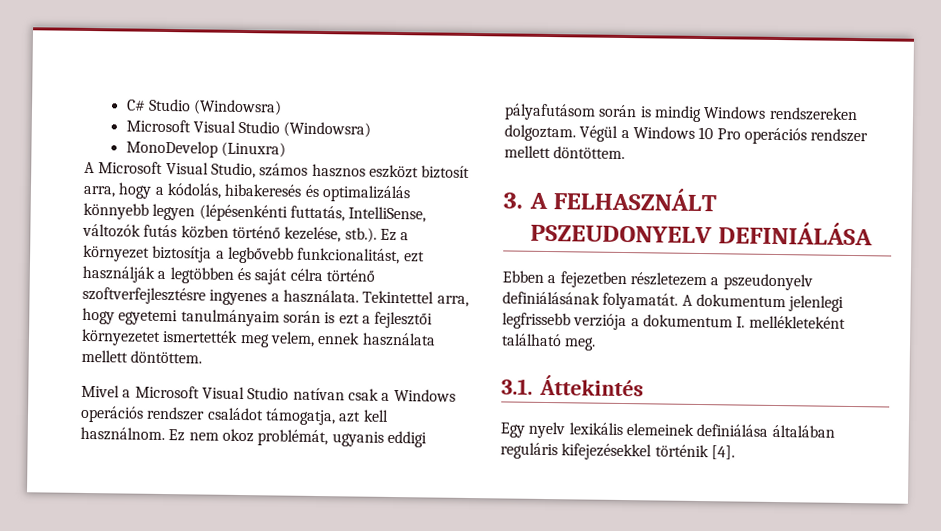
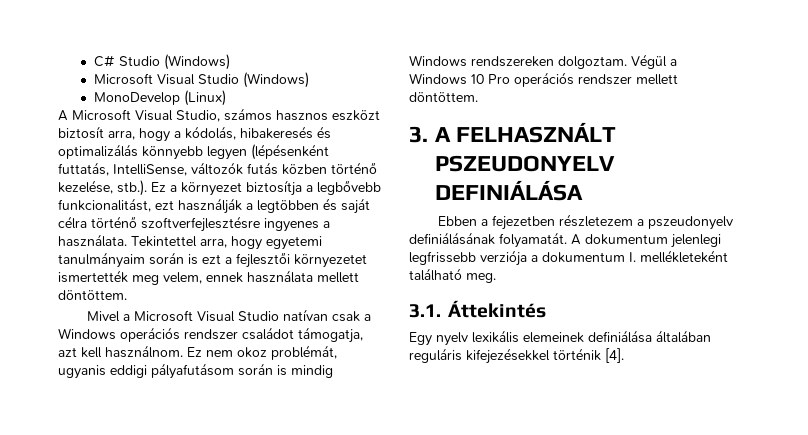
- C# Studio (Windowsra)
- Microsoft Visual Studio (Windowsra)
+ C# Studio (Windows)
+ Microsoft Visual Studio (Windows)
- MonoDevelop (Linuxra)
+ MonoDevelop (Linux)
- A Microsoft Visual Studio, számos hasznos eszközt biztosít arra, hogy a kódolás, hibakeresés és optimalizálás könnyebb legyen (lépésenkénti futtatás, IntelliSense, változók futás közben történő kezelése, stb.). Ez a környezet biztosítja a legbővebb funkcionalitást, ezt használják a legtöbben és saját célra történő szoftverfejlesztésre ingyenes a használata.
+ A Microsoft Visual Studio, számos hasznos eszközt biztosít arra, hogy a kódolás, hibakeresés és optimalizálás könnyebb legyen (lépésenként futtatás, IntelliSense, változók futás közben történő kezelése, stb.). Ez a környezet biztosítja a legbővebb funkcionalitást, ezt használják a legtöbben és saját célra történő szoftverfejlesztésre ingyenes a használata.

